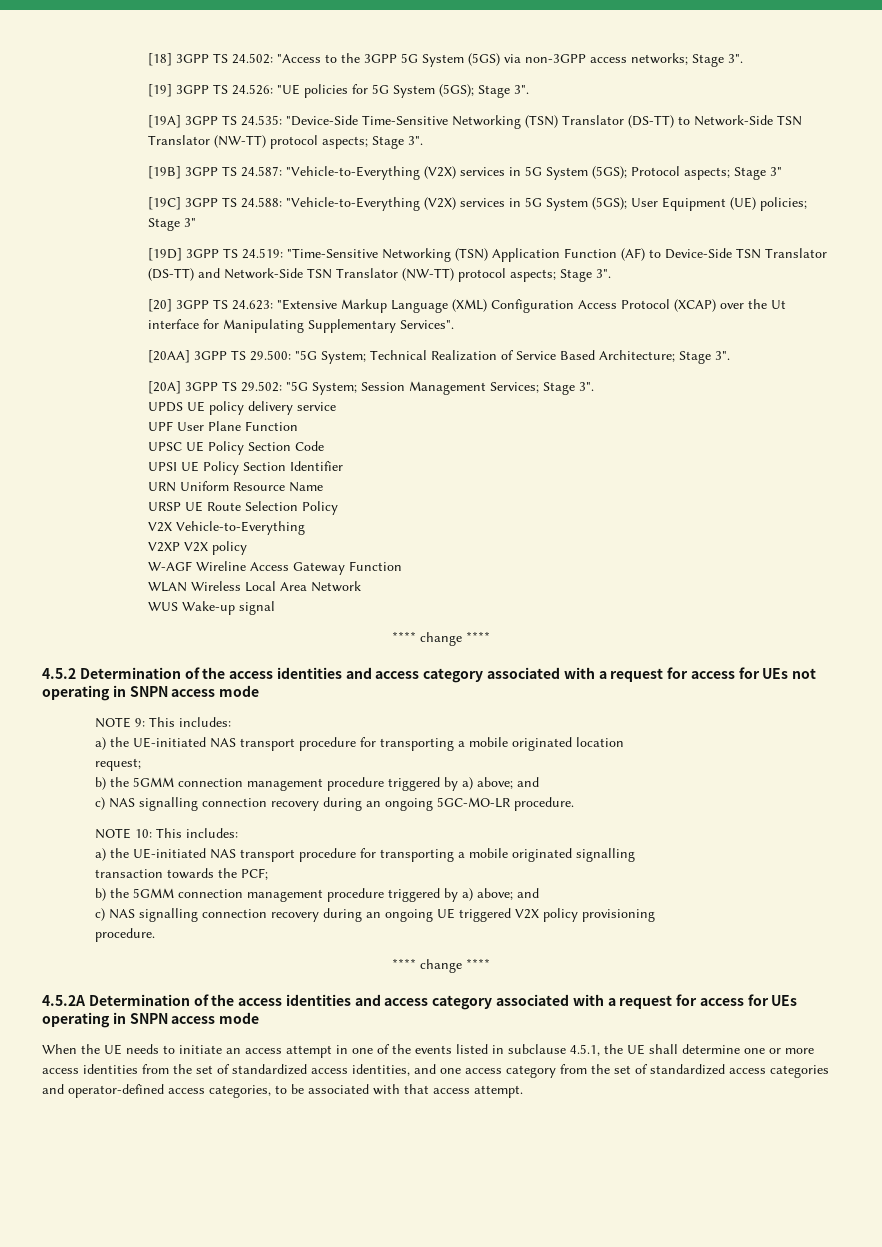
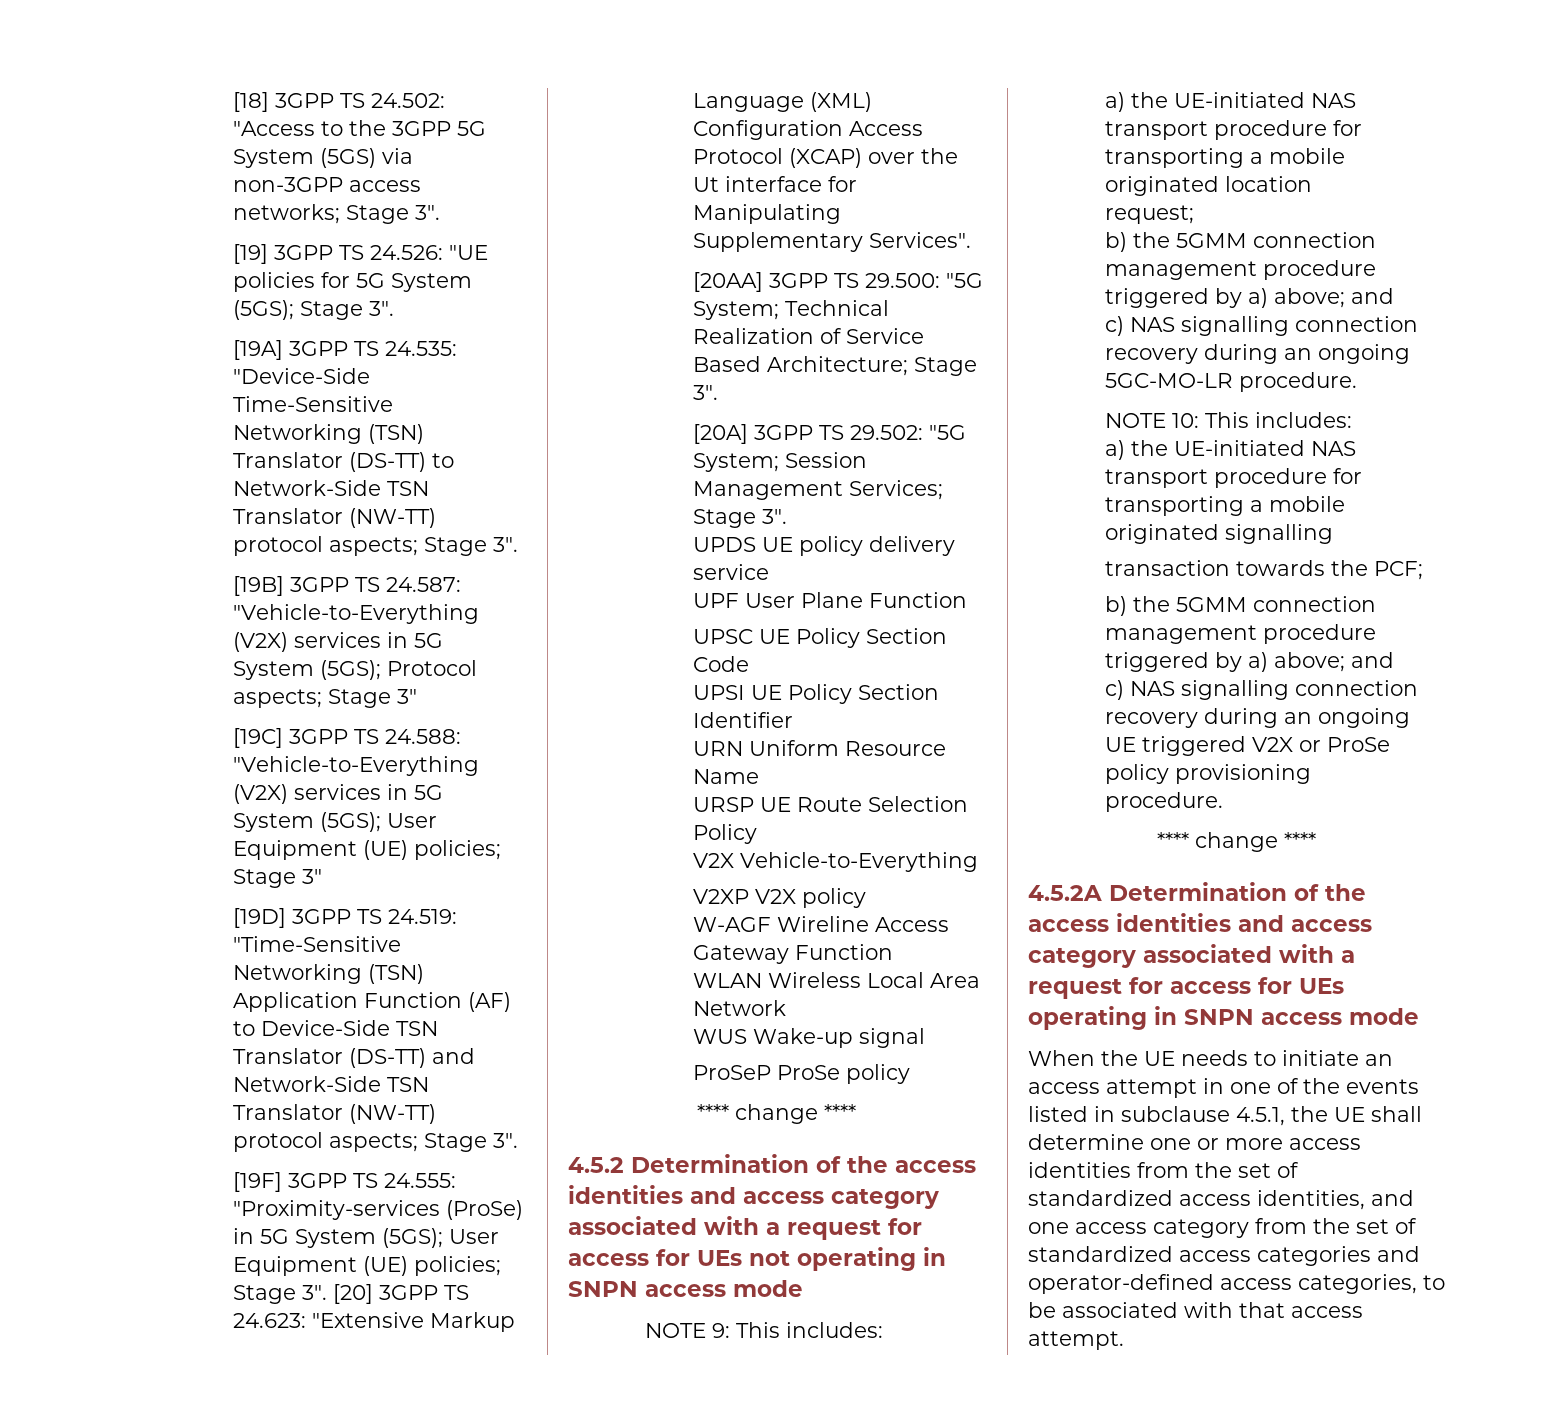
+ [19F] 3GPP TS 24.555: "Proximity-services (ProSe) in 5G System (5GS); User Equipment (UE) policies; Stage 3".
+ ProSeP ProSe policy
- c) NAS signalling connection recovery during an ongoing UE triggered V2X policy provisioning
+ c) NAS signalling connection recovery during an ongoing UE triggered V2X or ProSe policy provisioning

